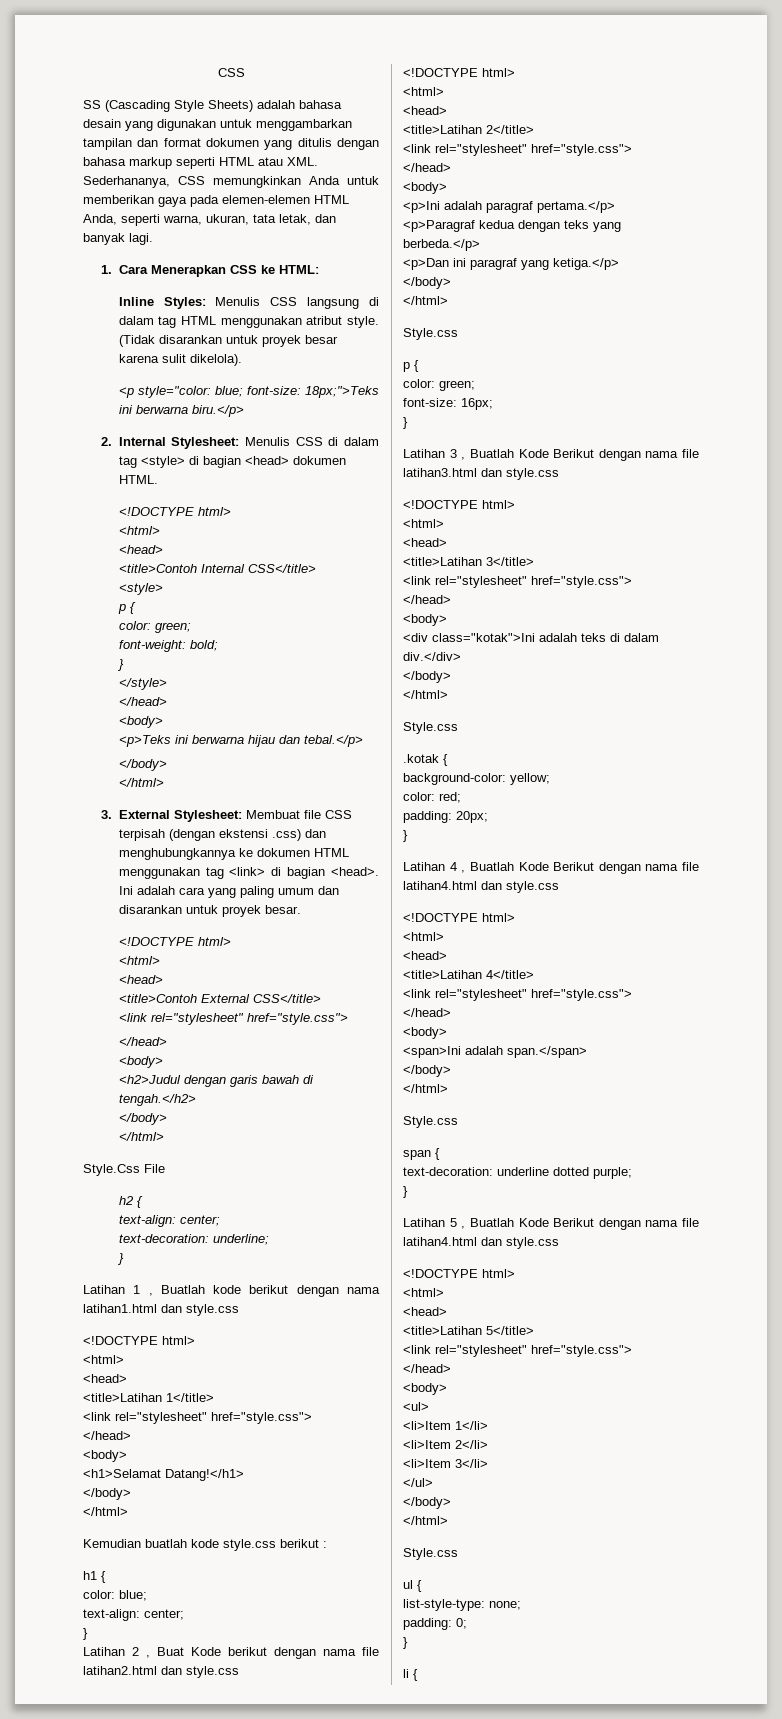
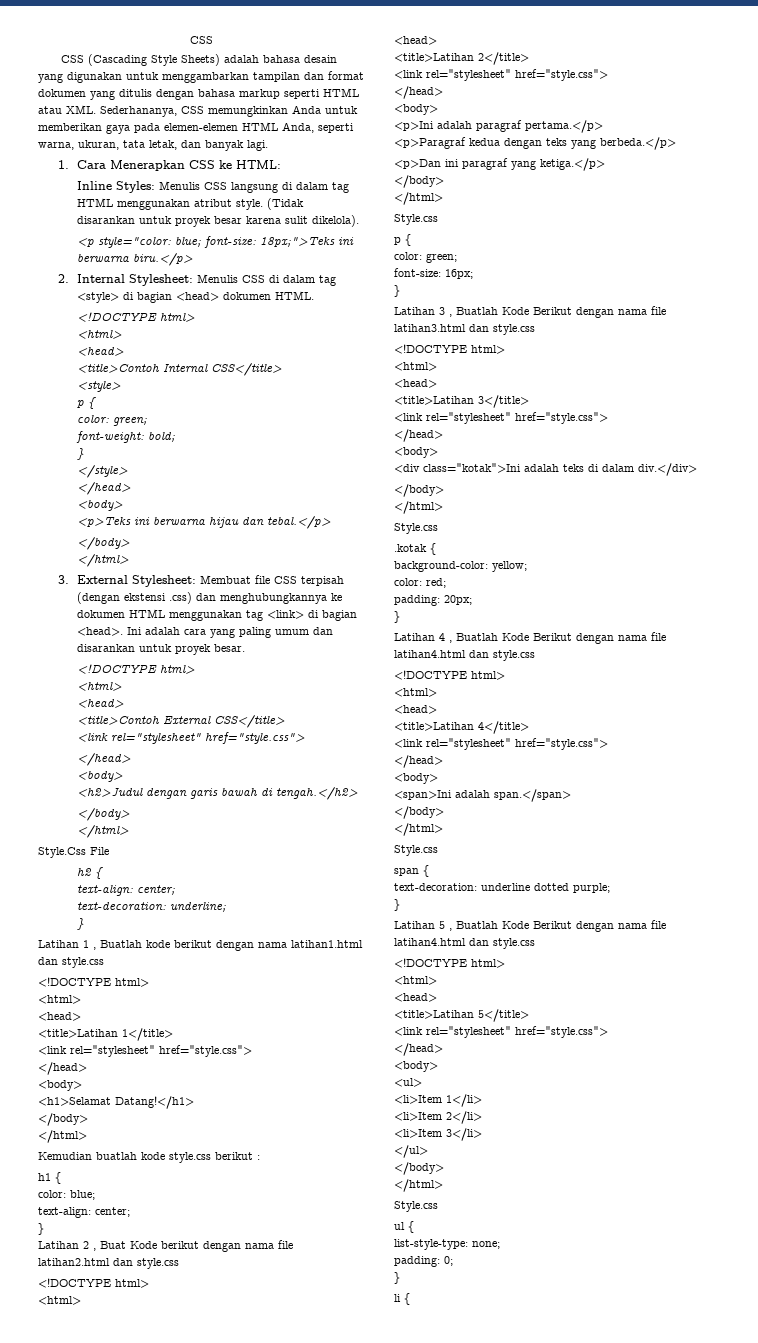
- SS (Cascading Style Sheets) adalah bahasa desain yang digunakan untuk menggambarkan tampilan dan format dokumen yang ditulis dengan bahasa markup seperti HTML atau XML. Sederhananya, CSS memungkinkan Anda untuk memberikan gaya pada elemen-elemen HTML Anda, seperti warna, ukuran, tata letak, dan banyak lagi.
+ CSS (Cascading Style Sheets) adalah bahasa desain yang digunakan untuk menggambarkan tampilan dan format dokumen yang ditulis dengan bahasa markup seperti HTML atau XML. Sederhananya, CSS memungkinkan Anda untuk memberikan gaya pada elemen-elemen HTML Anda, seperti warna, ukuran, tata letak, dan banyak lagi.

